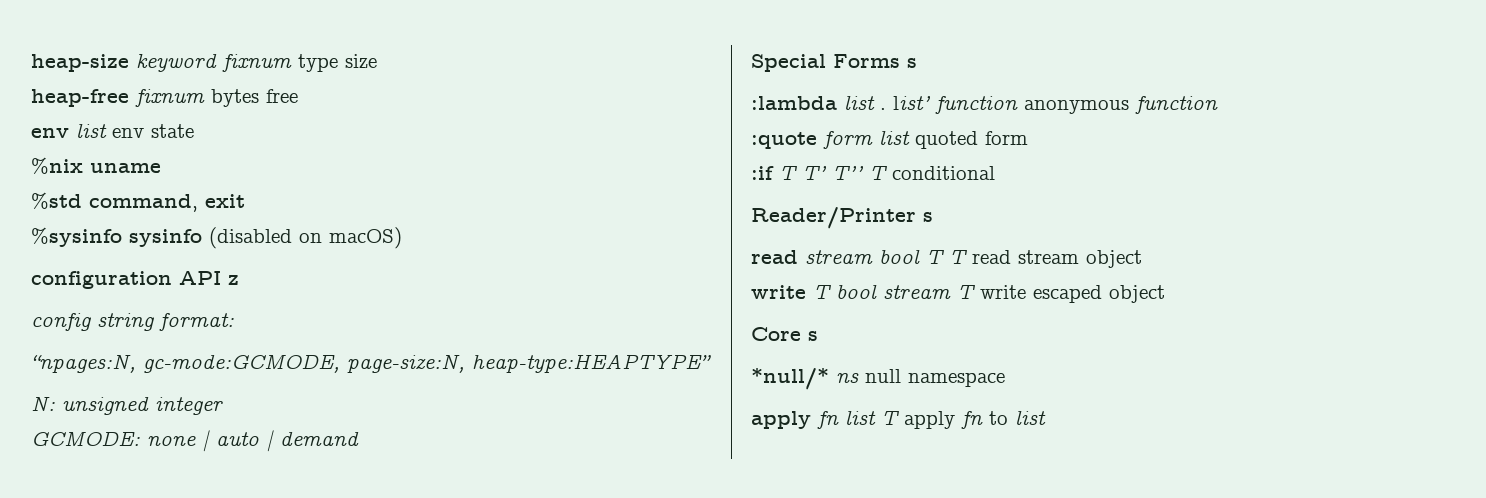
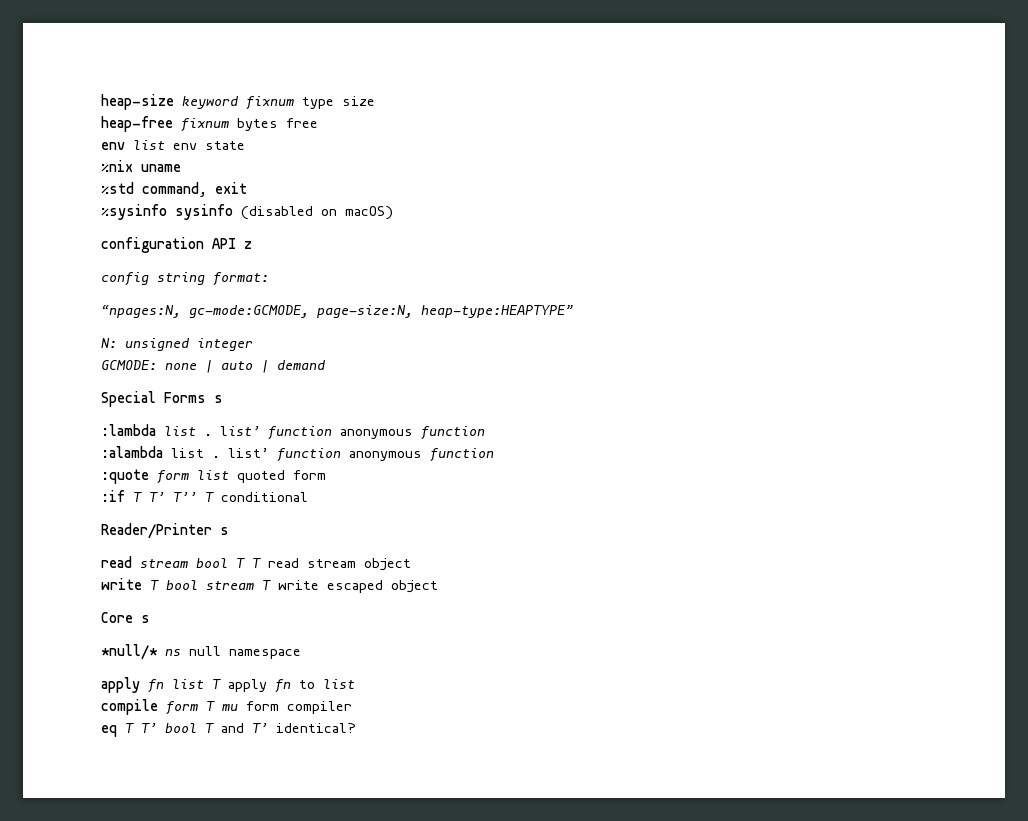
+ :alambda list . list’ function anonymous function
+ compile form T mu form compiler
+ eq T T’ bool T and T’ identical?

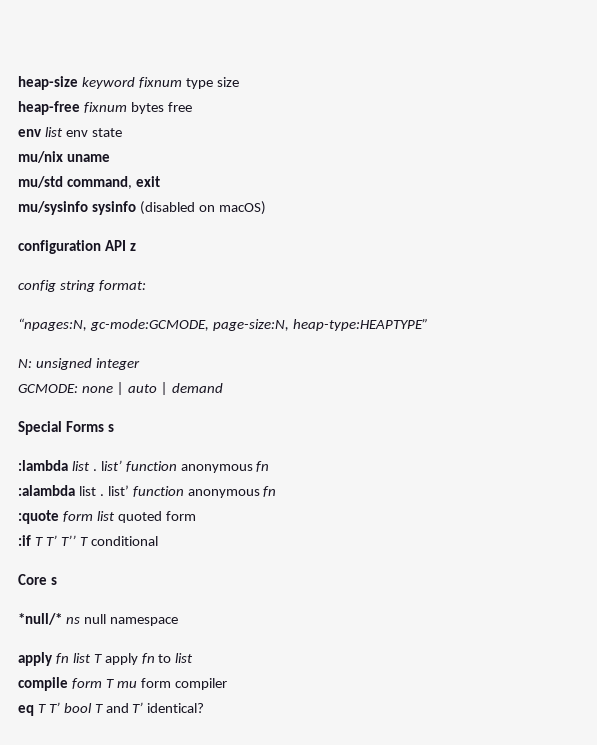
- %nix uname
+ mu/nix uname
- %std command, exit
+ mu/std command, exit
- %sysinfo sysinfo (disabled on macOS)
+ mu/sysinfo sysinfo (disabled on macOS)
- :lambda list . list’ function anonymous function
+ :lambda list . list’ function anonymous fn
- :alambda list . list’ function anonymous function
+ :alambda list . list’ function anonymous fn
- Reader/Printer s
- read stream bool T T read stream object
- write T bool stream T write escaped object

